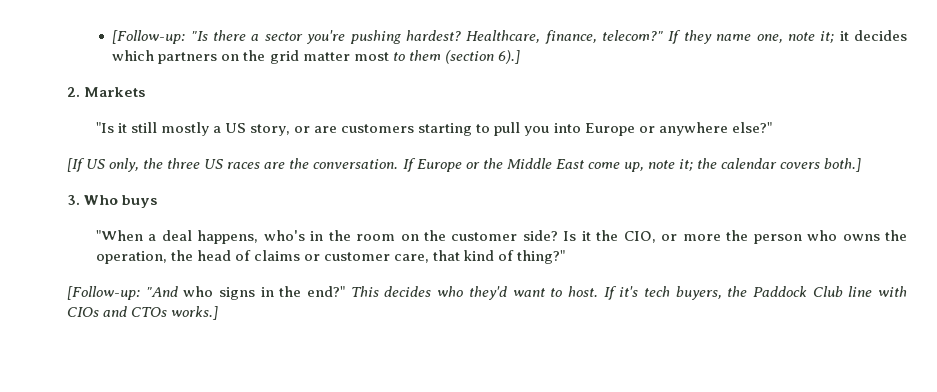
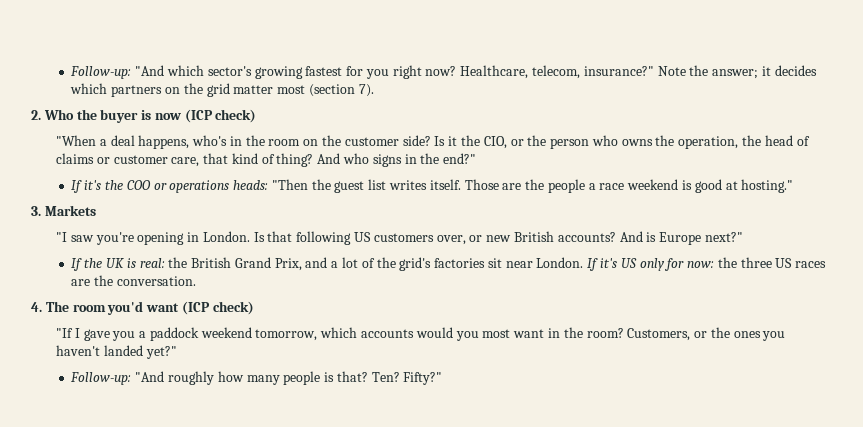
- [Follow-up: "Is there a sector you're pushing hardest? Healthcare, finance, telecom?" If they name one, note it; it decides which partners on the grid matter most to them (section 6).]
- 2. Markets
- "Is it still mostly a US story, or are customers starting to pull you into Europe or anywhere else?"
- [If US only, the three US races are the conversation. If Europe or the Middle East come up, note it; the calendar covers both.]
- 3. Who buys
+ Follow-up: "And which sector's growing fastest for you right now? Healthcare, telecom, insurance?" Note the answer; it decides which partners on the grid matter most (section 7).
+ 2. Who the buyer is now (ICP check)
- Is it the CIO, or more the person who owns the operation, the head of claims or customer care, that kind of thing?"
- [Follow-up: "And who signs in the end?" This decides who they'd want to host. If it's tech buyers, the Paddock Club line with CIOs and CTOs works.]
+ Is it the CIO, or the person who owns the operation, the head of claims or customer care, that kind of thing? And who signs in the end?"
+ If it's the COO or operations heads: "Then the guest list writes itself. Those are the people a race weekend is good at hosting."
+ 3. Markets
+ "I saw you're opening in London. Is that following US customers over, or new British accounts? And is Europe next?"
+ If the UK is real: the British Grand Prix, and a lot of the grid's factories sit near London. If it's US only for now: the three US races are the conversation.
+ 4. The room you'd want (ICP check)
+ "If I gave you a paddock weekend tomorrow, which accounts would you most want in the room? Customers, or the ones you haven't landed yet?"
+ Follow-up: "And roughly how many people is that? Ten? Fifty?"

